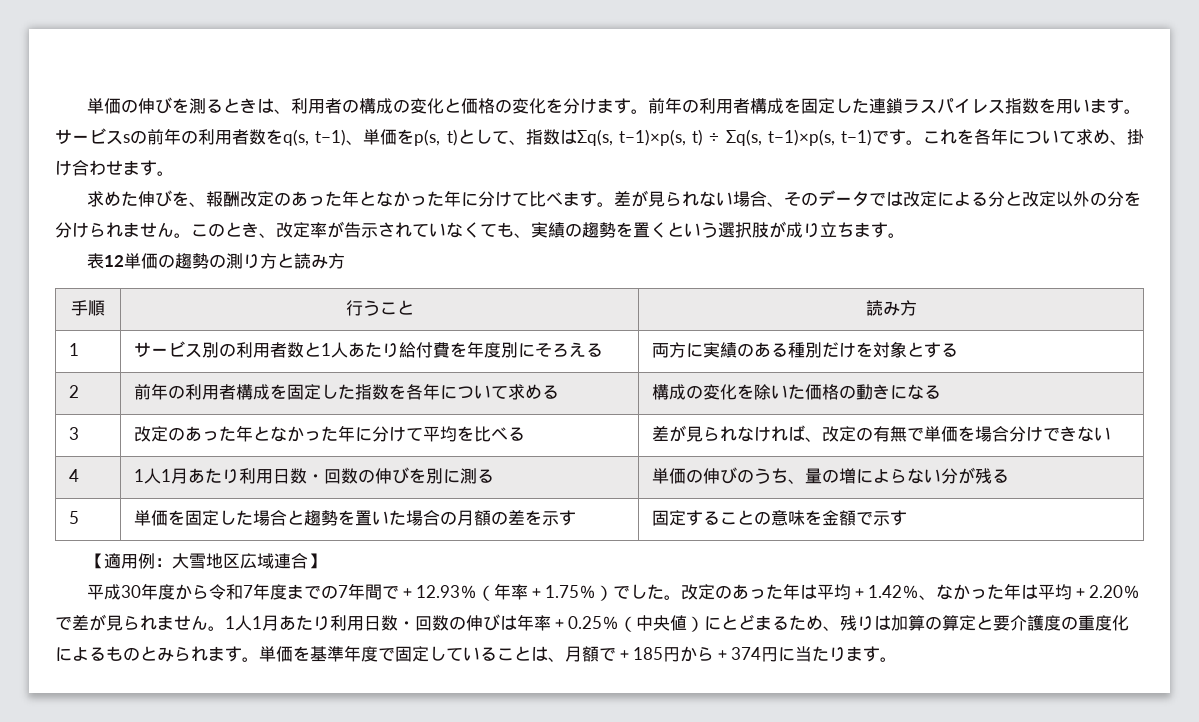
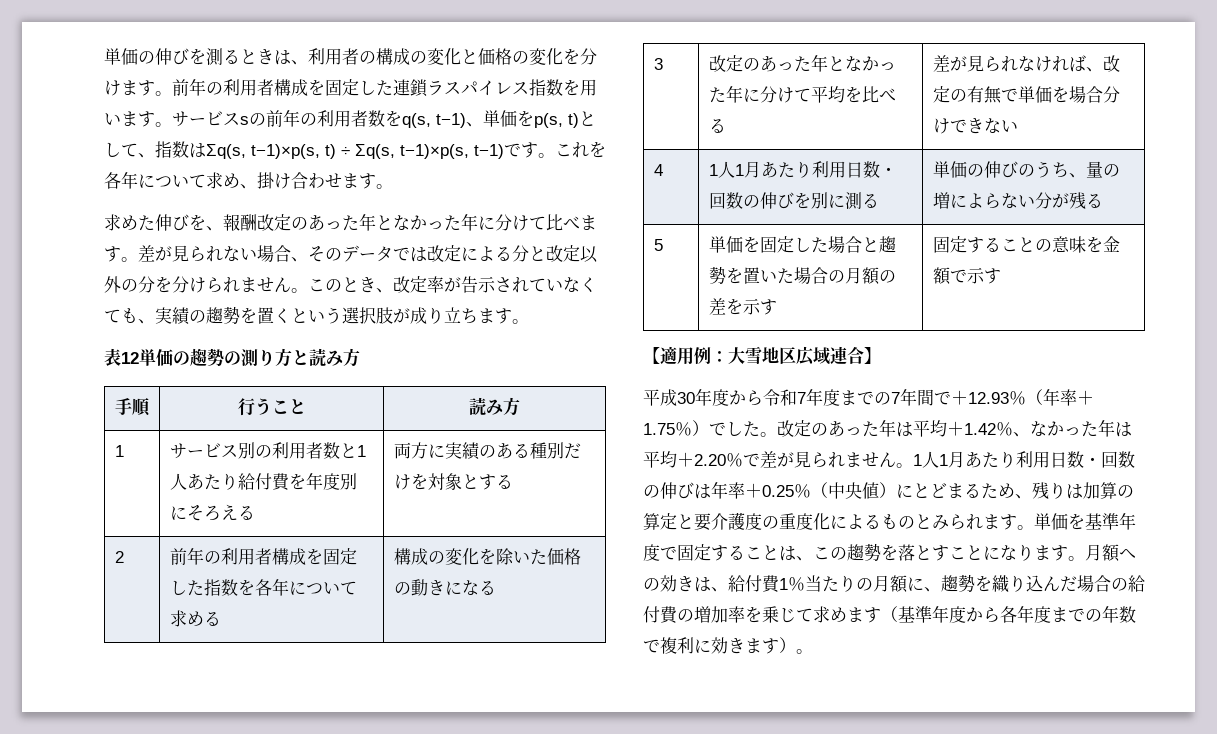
- 単価を基準年度で固定していることは、月額で＋185円から＋374円に当たります。
+ 単価を基準年度で固定することは、この趨勢を落とすことになります。月額への効きは、給付費1％当たりの月額に、趨勢を織り込んだ場合の給付費の増加率を乗じて求めます（基準年度から各年度までの年数で複利に効きます）。

